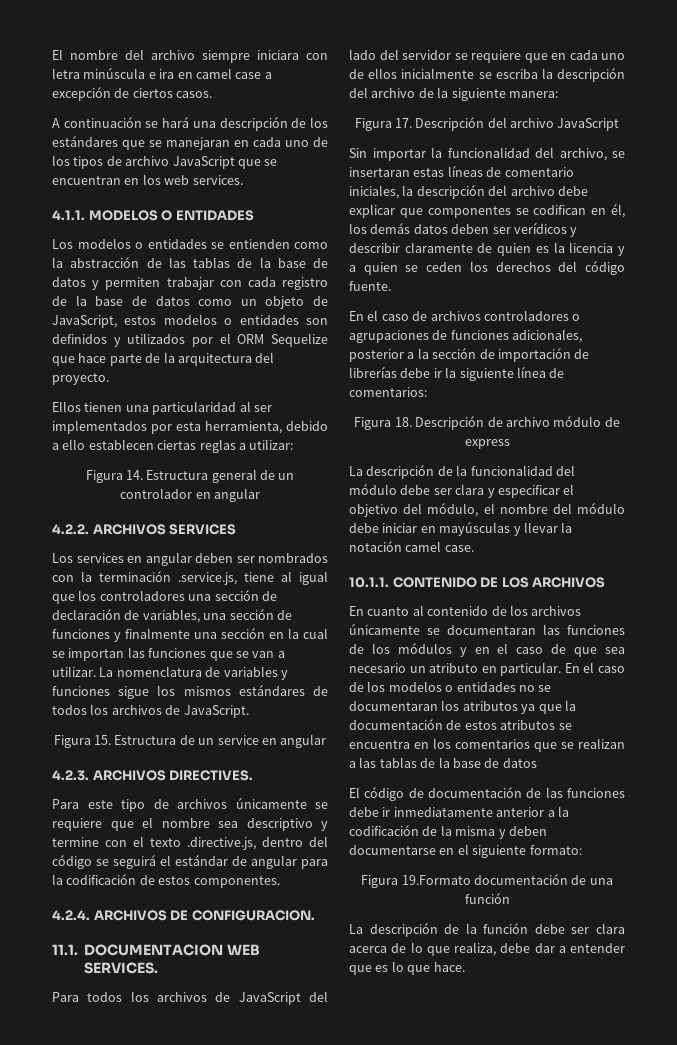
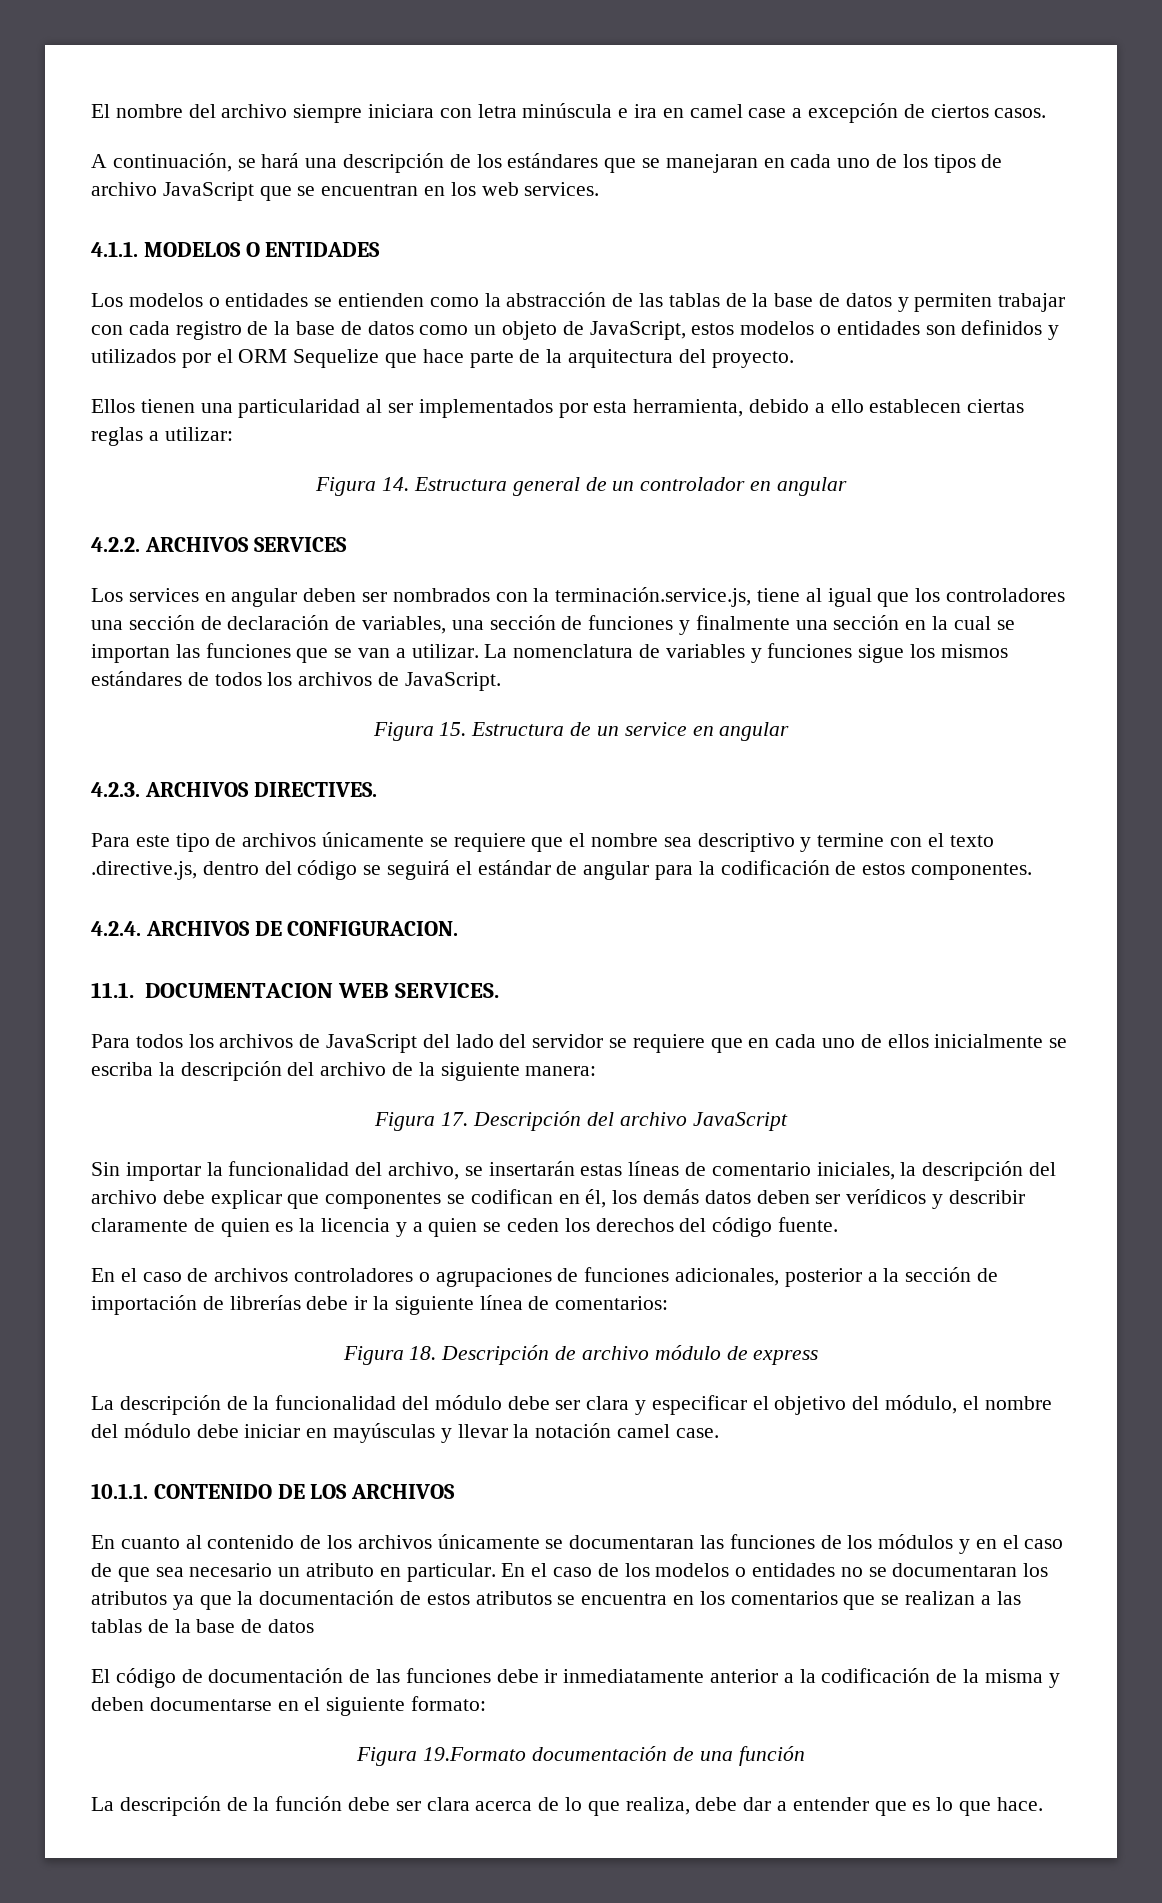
- A continuación se hará una descripción de los estándares que se manejaran en cada uno de los tipos de archivo JavaScript que se encuentran en los web services.
+ A continuación, se hará una descripción de los estándares que se manejaran en cada uno de los tipos de archivo JavaScript que se encuentran en los web services.
- Los services en angular deben ser nombrados con la terminación .service.js, tiene al igual que los controladores una sección de declaración de variables, una sección de funciones y finalmente una sección en la cual se importan las funciones que se van a utilizar.
+ Los services en angular deben ser nombrados con la terminación.service.js, tiene al igual que los controladores una sección de declaración de variables, una sección de funciones y finalmente una sección en la cual se importan las funciones que se van a utilizar.
- Sin importar la funcionalidad del archivo, se insertaran estas líneas de comentario iniciales, la descripción del archivo debe explicar que componentes se codifican en él, los demás datos deben ser verídicos y describir claramente de quien es la licencia y a quien se ceden los derechos del código fuente.
+ Sin importar la funcionalidad del archivo, se insertarán estas líneas de comentario iniciales, la descripción del archivo debe explicar que componentes se codifican en él, los demás datos deben ser verídicos y describir claramente de quien es la licencia y a quien se ceden los derechos del código fuente.

